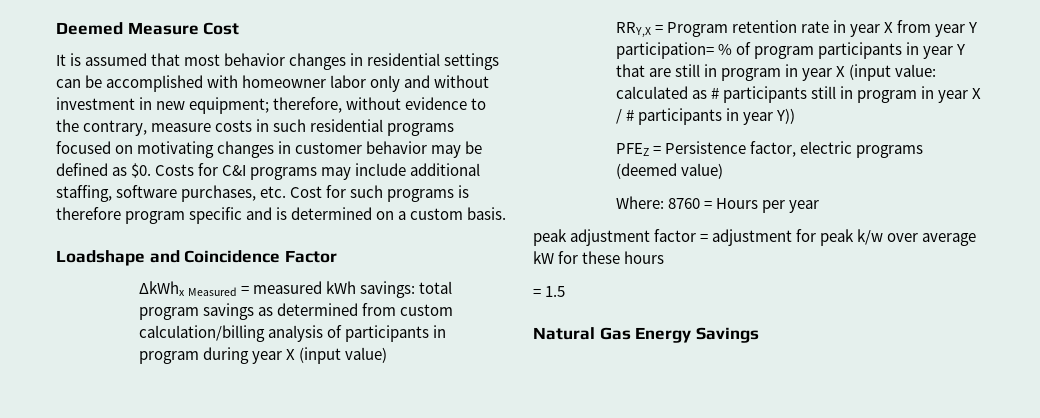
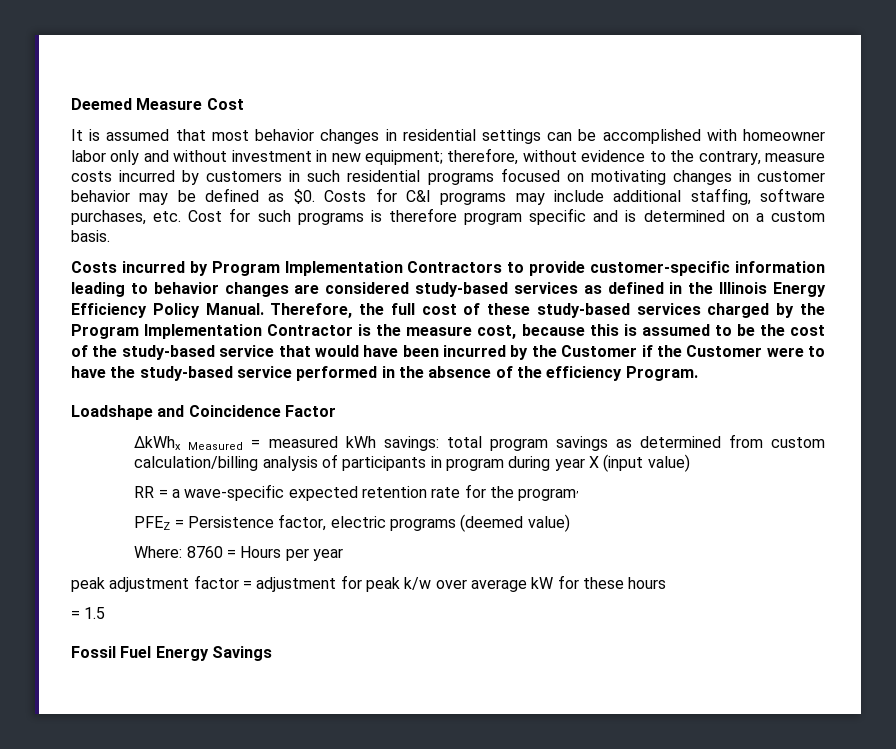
- It is assumed that most behavior changes in residential settings can be accomplished with homeowner labor only and without investment in new equipment; therefore, without evidence to the contrary, measure costs in such residential programs focused on motivating changes in customer behavior may be defined as $0.
+ It is assumed that most behavior changes in residential settings can be accomplished with homeowner labor only and without investment in new equipment; therefore, without evidence to the contrary, measure costs incurred by customers in such residential programs focused on motivating changes in customer behavior may be defined as $0.
+ Costs incurred by Program Implementation Contractors to provide customer-specific information leading to behavior changes are considered study-based services as defined in the Illinois Energy Efficiency Policy Manual. Therefore, the full cost of these study-based services charged by the Program Implementation Contractor is the measure cost, because this is assumed to be the cost of the study-based service that would have been incurred by the Customer if the Customer were to have the study-based service performed in the absence of the efficiency Program.
- RRY,X = Program retention rate in year X from year Y participation= % of program participants in year Y that are still in program in year X (input value: calculated as # participants still in program in year X / # participants in year Y))
+ RR = a wave-specific expected retention rate for the program,
- Natural Gas Energy Savings
+ Fossil Fuel Energy Savings

